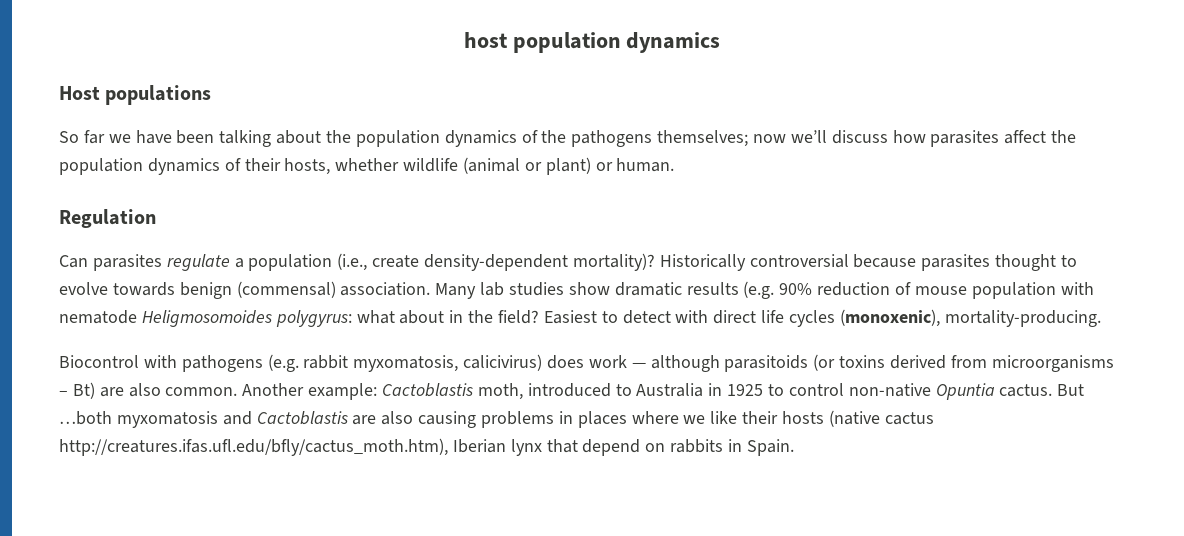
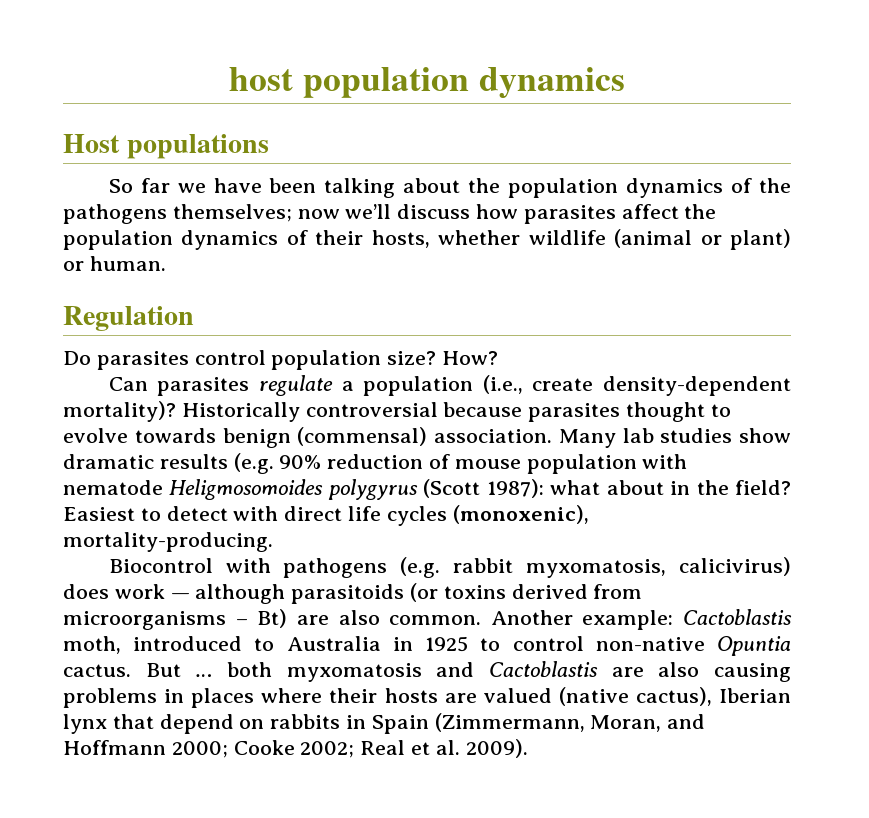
+ Do parasites control population size? How?
- Many lab studies show dramatic results (e.g. 90% reduction of mouse population with nematode Heligmosomoides polygyrus: what about in the field?
+ Many lab studies show dramatic results (e.g. 90% reduction of mouse population with nematode Heligmosomoides polygyrus (Scott 1987): what about in the field?
- But …both myxomatosis and Cactoblastis are also causing problems in places where we like their hosts (native cactus http://creatures.ifas.ufl.edu/bfly/cactus_moth.htm), Iberian lynx that depend on rabbits in Spain.
+ But … both myxomatosis and Cactoblastis are also causing problems in places where their hosts are valued (native cactus), Iberian lynx that depend on rabbits in Spain (Zimmermann, Moran, and Hoffmann 2000; Cooke 2002; Real et al. 2009).

